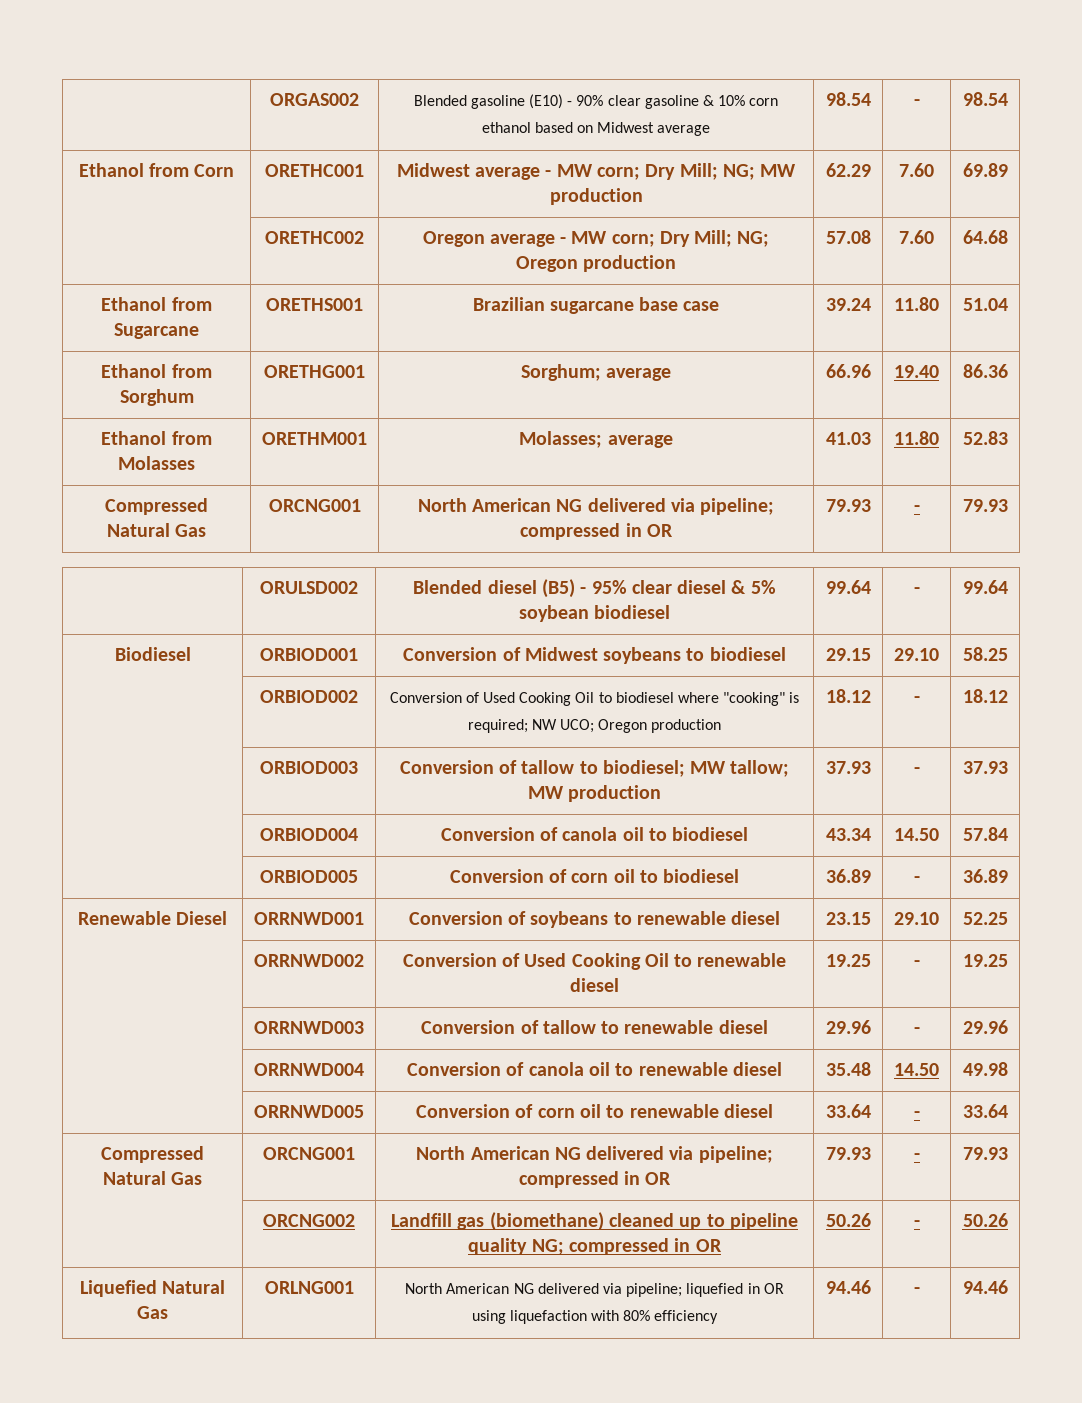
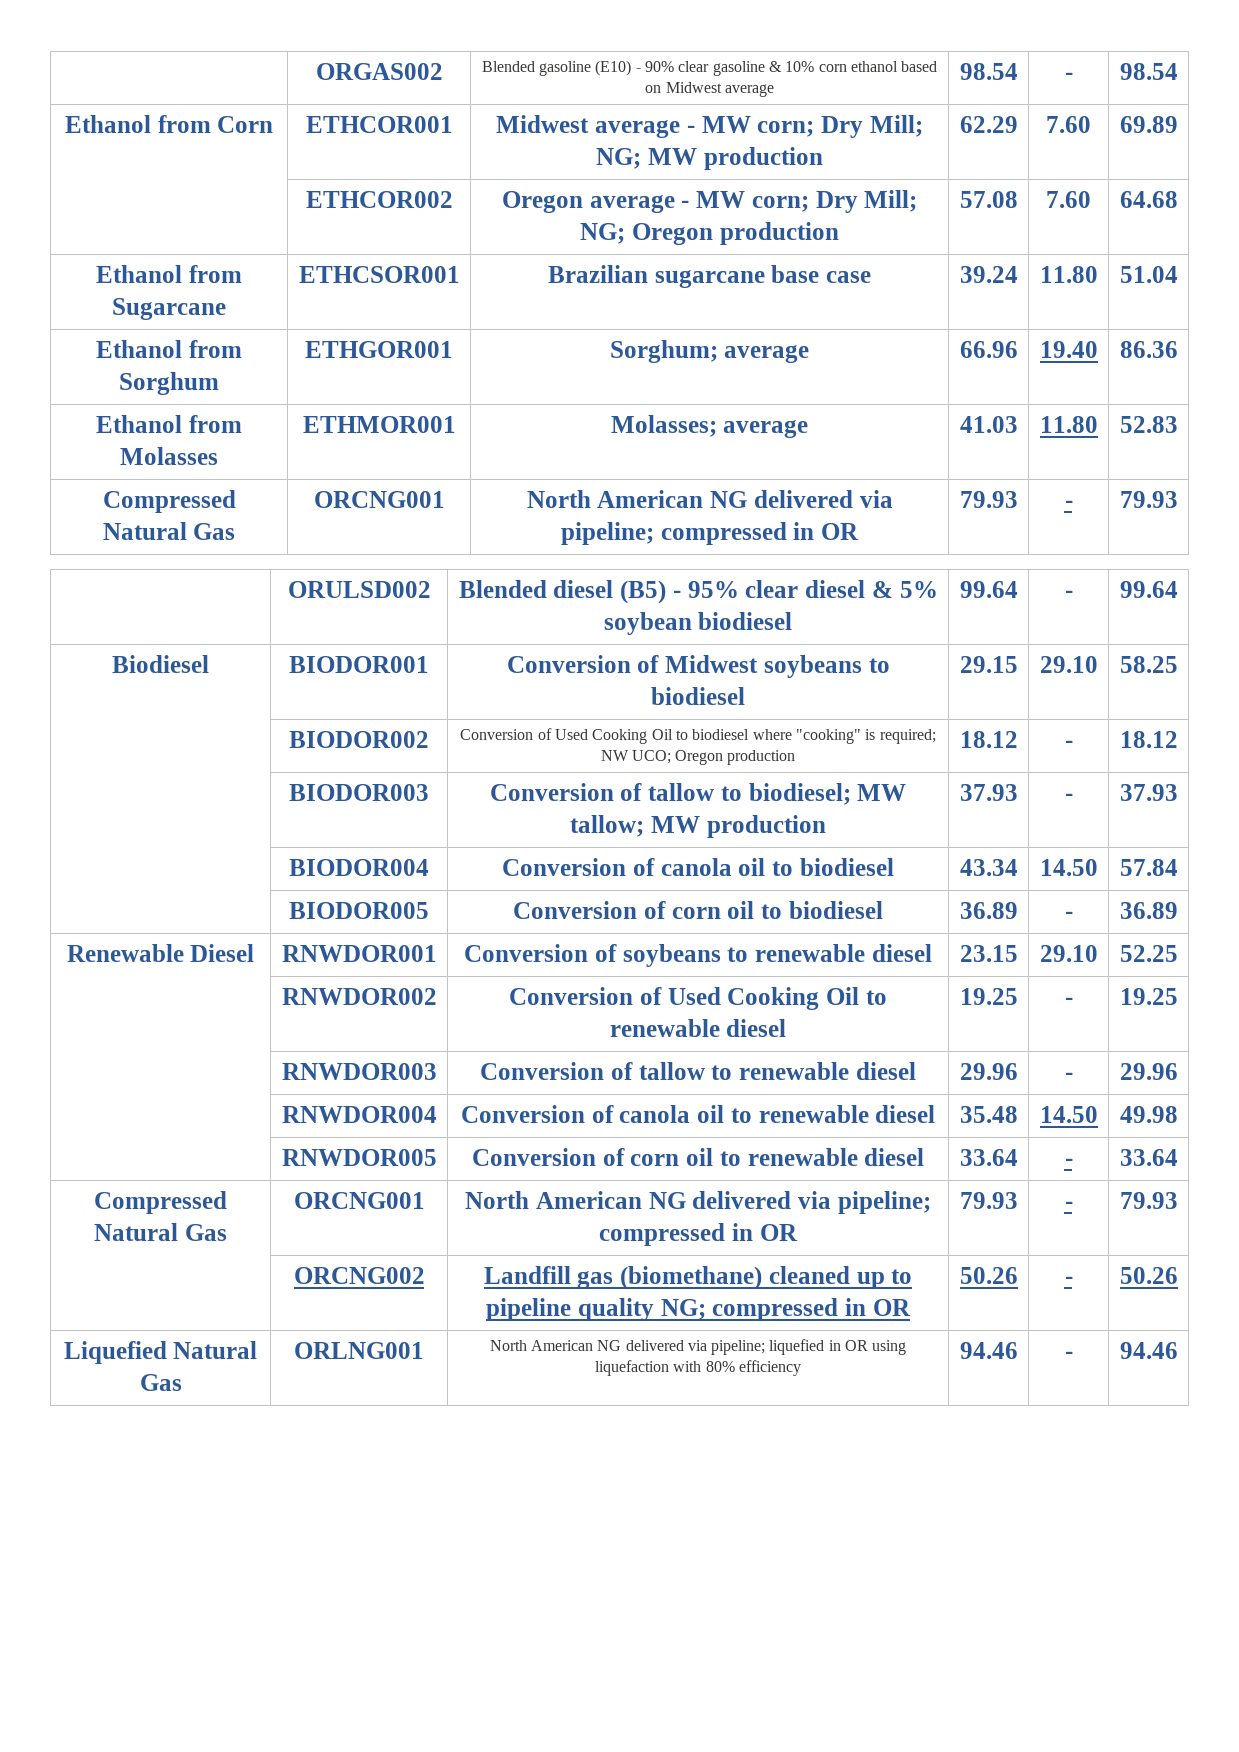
- Ethanol from Corn | ORETHC001 | Midwest average - MW corn; Dry Mill; NG; MW production | 62.29 | 7.60 | 69.89
+ Ethanol from Corn | ETHCOR001 | Midwest average - MW corn; Dry Mill; NG; MW production | 62.29 | 7.60 | 69.89
- | ORETHC002 | Oregon average - MW corn; Dry Mill; NG; Oregon production | 57.08 | 7.60 | 64.68
+ | ETHCOR002 | Oregon average - MW corn; Dry Mill; NG; Oregon production | 57.08 | 7.60 | 64.68
- Ethanol from Sugarcane | ORETHS001 | Brazilian sugarcane base case | 39.24 | 11.80 | 51.04
+ Ethanol from Sugarcane | ETHCSOR001 | Brazilian sugarcane base case | 39.24 | 11.80 | 51.04
- Ethanol from Sorghum | ORETHG001 | Sorghum; average | 66.96 | 19.40 | 86.36
+ Ethanol from Sorghum | ETHGOR001 | Sorghum; average | 66.96 | 19.40 | 86.36
- Ethanol from Molasses | ORETHM001 | Molasses; average | 41.03 | 11.80 | 52.83
+ Ethanol from Molasses | ETHMOR001 | Molasses; average | 41.03 | 11.80 | 52.83
- Biodiesel | ORBIOD001 | Conversion of Midwest soybeans to biodiesel | 29.15 | 29.10 | 58.25
+ Biodiesel | BIODOR001 | Conversion of Midwest soybeans to biodiesel | 29.15 | 29.10 | 58.25
- | ORBIOD002 | Conversion of Used Cooking Oil to biodiesel where "cooking" is required; NW UCO; Oregon production | 18.12 | - | 18.12
+ | BIODOR002 | Conversion of Used Cooking Oil to biodiesel where "cooking" is required; NW UCO; Oregon production | 18.12 | - | 18.12
- | ORBIOD003 | Conversion of tallow to biodiesel; MW tallow; MW production | 37.93 | - | 37.93
+ | BIODOR003 | Conversion of tallow to biodiesel; MW tallow; MW production | 37.93 | - | 37.93
- | ORBIOD004 | Conversion of canola oil to biodiesel | 43.34 | 14.50 | 57.84
+ | BIODOR004 | Conversion of canola oil to biodiesel | 43.34 | 14.50 | 57.84
- | ORBIOD005 | Conversion of corn oil to biodiesel | 36.89 | - | 36.89
+ | BIODOR005 | Conversion of corn oil to biodiesel | 36.89 | - | 36.89
- Renewable Diesel | ORRNWD001 | Conversion of soybeans to renewable diesel | 23.15 | 29.10 | 52.25
+ Renewable Diesel | RNWDOR001 | Conversion of soybeans to renewable diesel | 23.15 | 29.10 | 52.25
- | ORRNWD002 | Conversion of Used Cooking Oil to renewable diesel | 19.25 | - | 19.25
+ | RNWDOR002 | Conversion of Used Cooking Oil to renewable diesel | 19.25 | - | 19.25
- | ORRNWD003 | Conversion of tallow to renewable diesel | 29.96 | - | 29.96
+ | RNWDOR003 | Conversion of tallow to renewable diesel | 29.96 | - | 29.96
- | ORRNWD004 | Conversion of canola oil to renewable diesel | 35.48 | 14.50 | 49.98
+ | RNWDOR004 | Conversion of canola oil to renewable diesel | 35.48 | 14.50 | 49.98
- | ORRNWD005 | Conversion of corn oil to renewable diesel | 33.64 | - | 33.64
+ | RNWDOR005 | Conversion of corn oil to renewable diesel | 33.64 | - | 33.64

